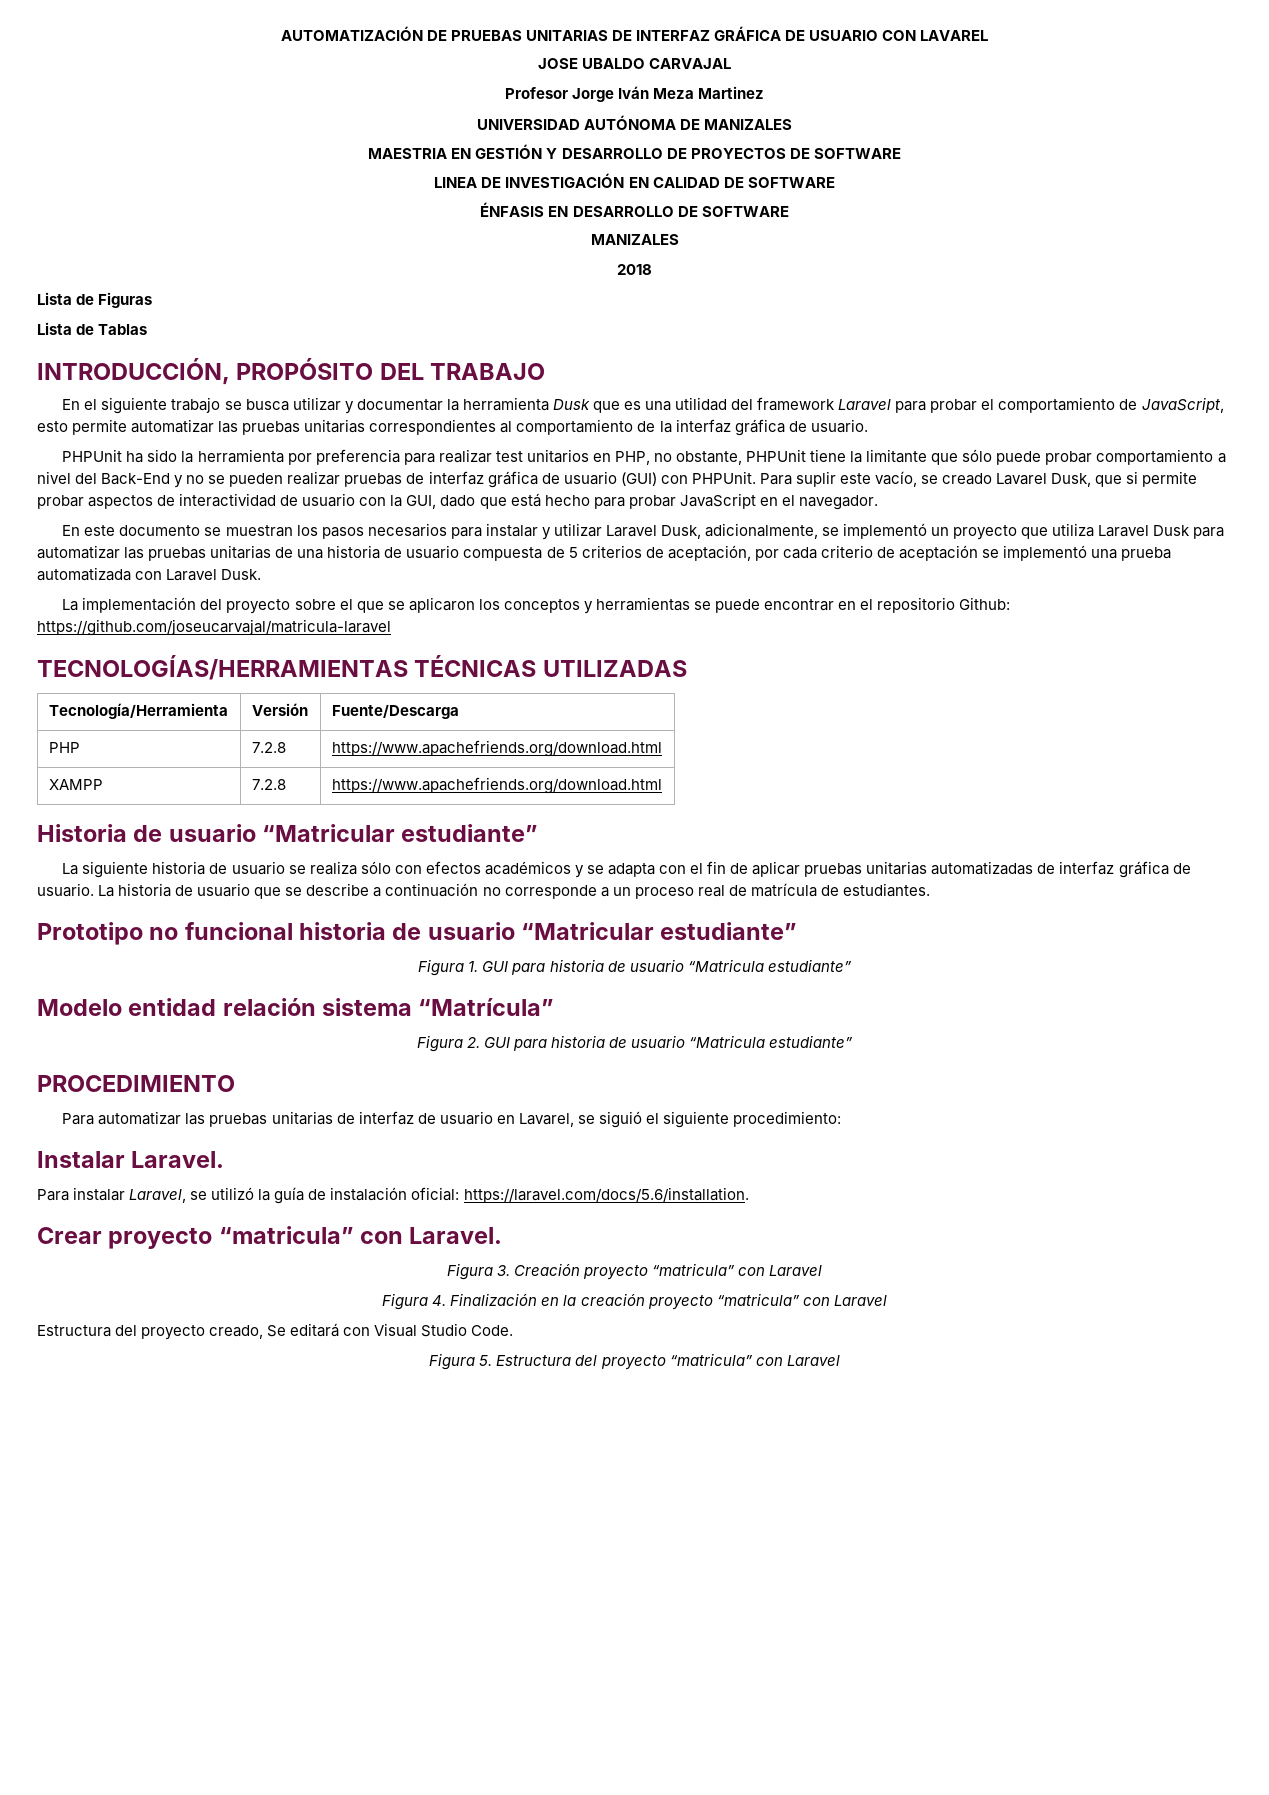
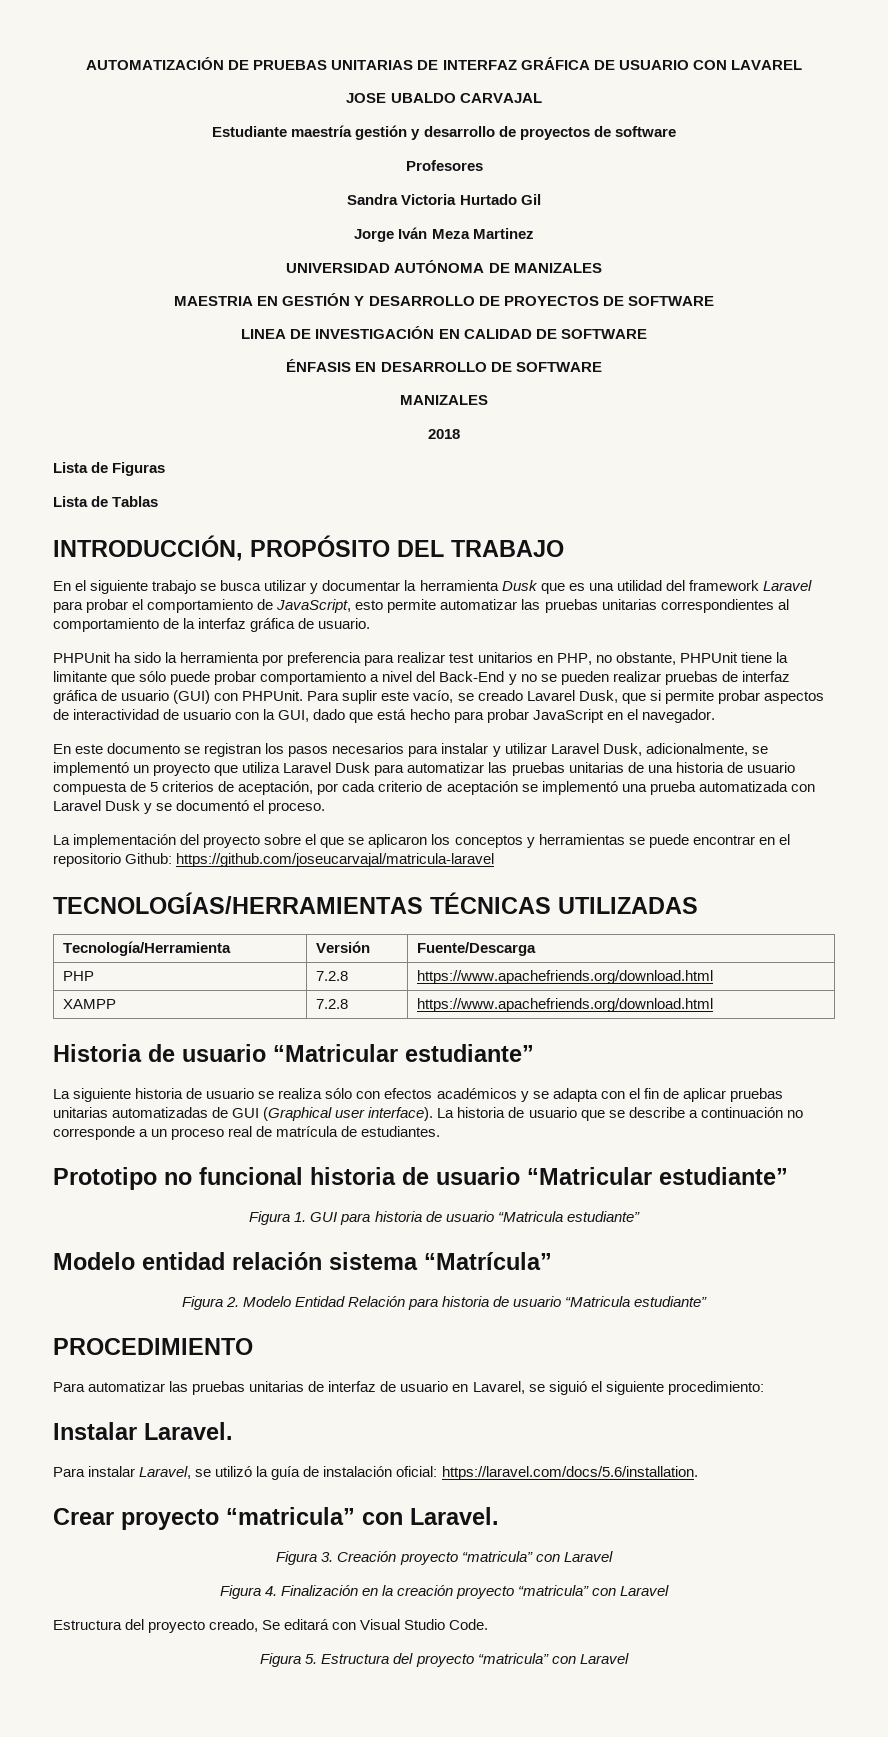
- Profesor Jorge Iván Meza Martinez
+ Estudiante maestría gestión y desarrollo de proyectos de software
+ Profesores
+ Sandra Victoria Hurtado Gil
+ Jorge Iván Meza Martinez
- En este documento se muestran los pasos necesarios para instalar y utilizar Laravel Dusk, adicionalmente, se implementó un proyecto que utiliza Laravel Dusk para automatizar las pruebas unitarias de una historia de usuario compuesta de 5 criterios de aceptación, por cada criterio de aceptación se implementó una prueba automatizada con Laravel Dusk.
+ En este documento se registran los pasos necesarios para instalar y utilizar Laravel Dusk, adicionalmente, se implementó un proyecto que utiliza Laravel Dusk para automatizar las pruebas unitarias de una historia de usuario compuesta de 5 criterios de aceptación, por cada criterio de aceptación se implementó una prueba automatizada con Laravel Dusk y se documentó el proceso.
- La siguiente historia de usuario se realiza sólo con efectos académicos y se adapta con el fin de aplicar pruebas unitarias automatizadas de interfaz gráfica de usuario.
+ La siguiente historia de usuario se realiza sólo con efectos académicos y se adapta con el fin de aplicar pruebas unitarias automatizadas de GUI (Graphical user interface).
- Figura 2. GUI para historia de usuario “Matricula estudiante”
+ Figura 2. Modelo Entidad Relación para historia de usuario “Matricula estudiante”

